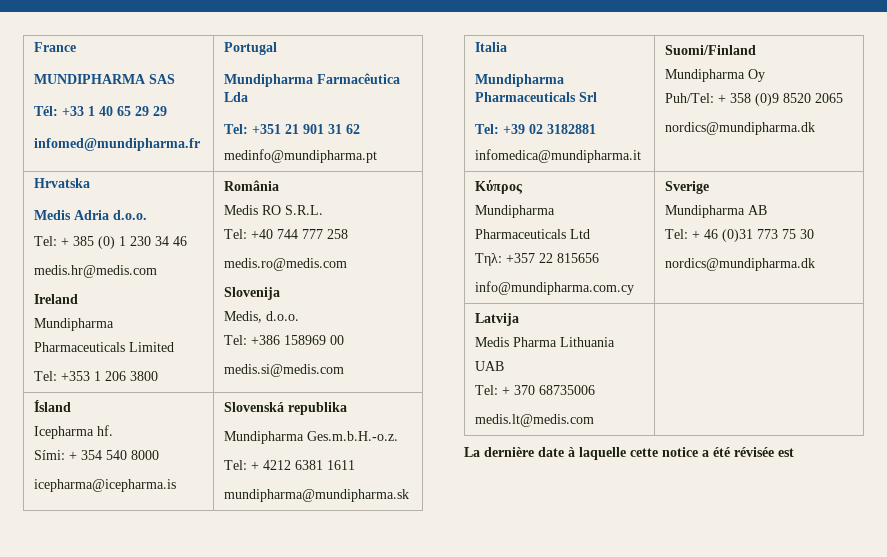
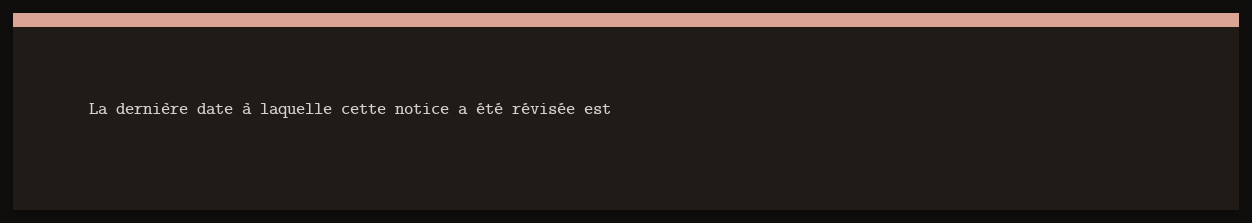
- France
- MUNDIPHARMA SAS
- Tél: +33 1 40 65 29 29
- infomed@mundipharma.fr | Portugal
- Mundipharma Farmacêutica Lda
- Tel: +351 21 901 31 62
- medinfo@mundipharma.pt
- Hrvatska
- Medis Adria d.o.o.
- Tel: + 385 (0) 1 230 34 46
- medis.hr@medis.com
- Ireland
- Mundipharma Pharmaceuticals Limited
- Tel: +353 1 206 3800 | România
- Medis RO S.R.L.
- Tel: +40 744 777 258
- medis.ro@medis.com
- Slovenija
- Medis, d.o.o.
- Tel: +386 158969 00
- medis.si@medis.com
- Ísland
- Icepharma hf.
- Sími: + 354 540 8000
- icepharma@icepharma.is | Slovenská republika
- Mundipharma Ges.m.b.H.-o.z.
- Tel: + 4212 6381 1611
- mundipharma@mundipharma.sk
- Italia
- Mundipharma Pharmaceuticals Srl
- Tel: +39 02 3182881
- infomedica@mundipharma.it | Suomi/Finland
- Mundipharma Oy
- Puh/Tel: + 358 (0)9 8520 2065
- nordics@mundipharma.dk
- Κύπρος
- Mundipharma Pharmaceuticals Ltd
- Τηλ: +357 22 815656
- info@mundipharma.com.cy | Sverige
- Mundipharma AB
- Tel: + 46 (0)31 773 75 30
- nordics@mundipharma.dk
- Latvija
- Medis Pharma Lithuania UAB
- Tel: + 370 68735006
- medis.lt@medis.com |

